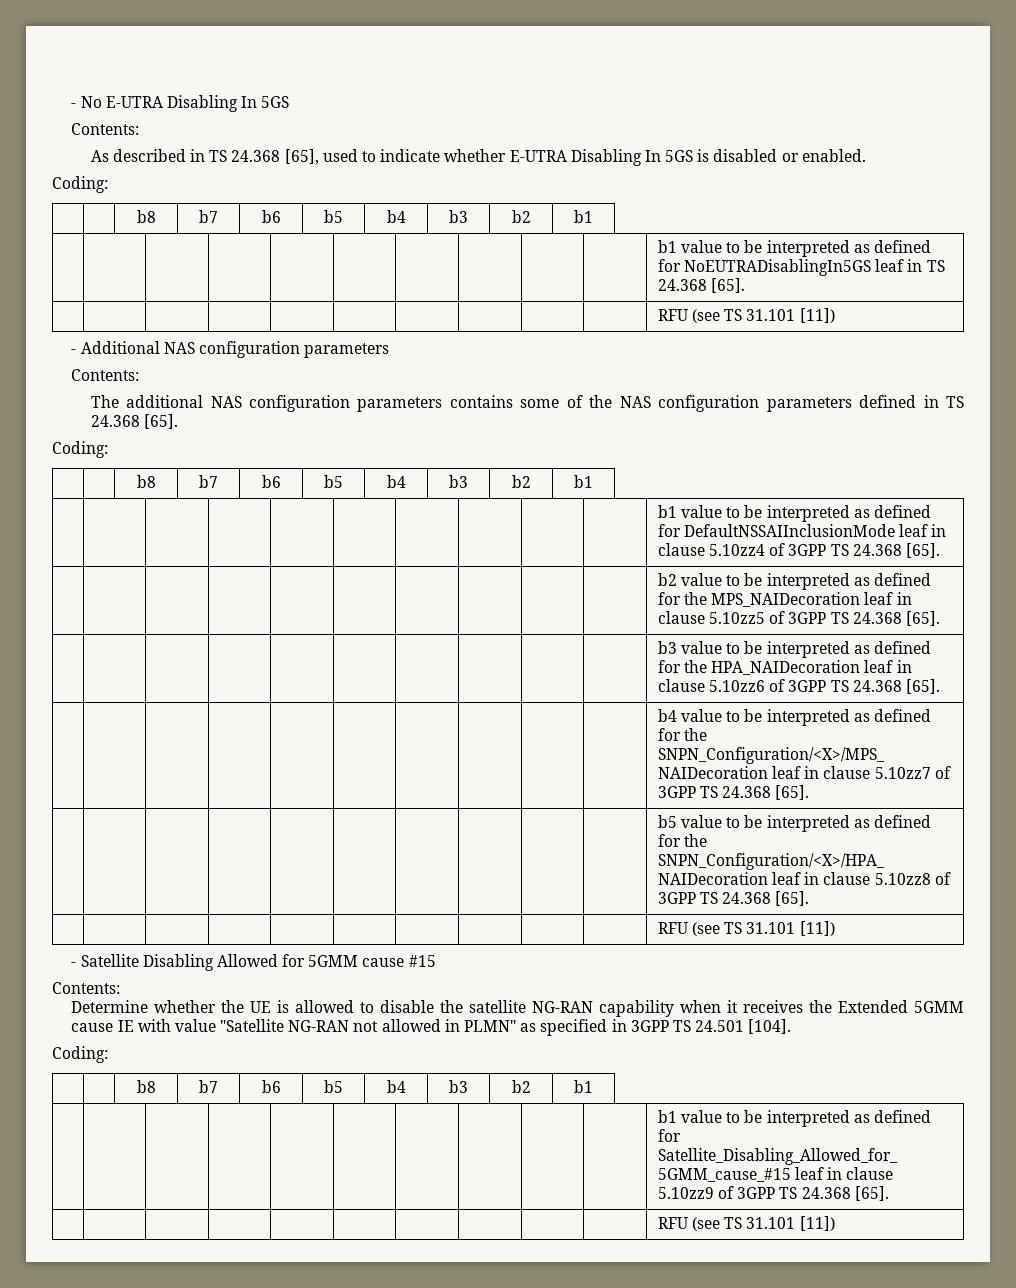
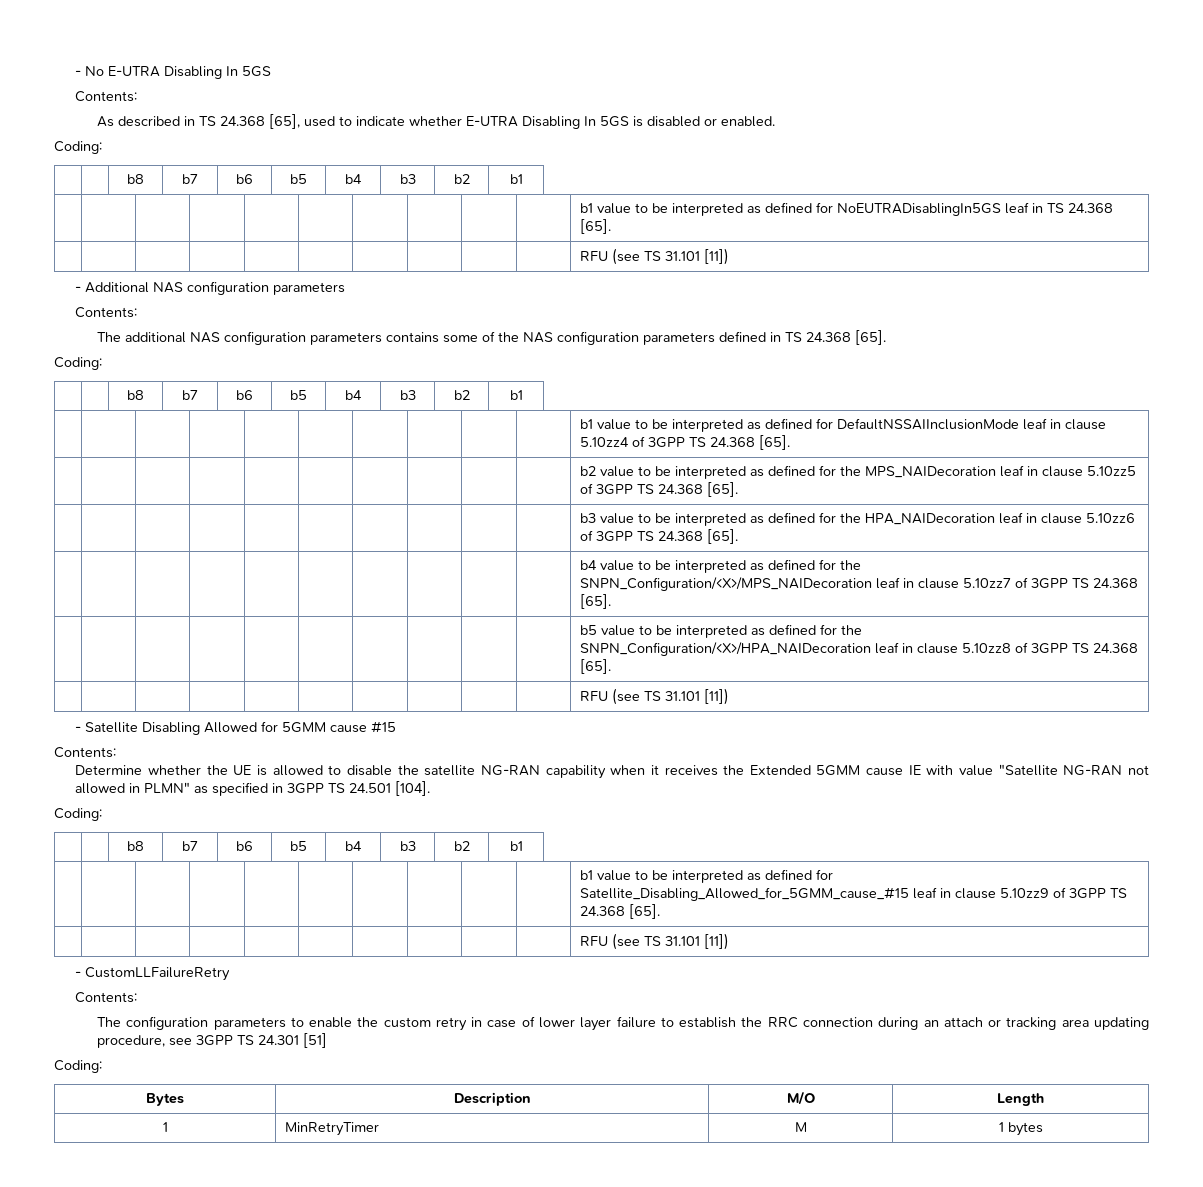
+ - CustomLLFailureRetry
+ Contents:
+ The configuration parameters to enable the custom retry in case of lower layer failure to establish the RRC connection during an attach or tracking area updating procedure, see 3GPP TS 24.301 [51]
+ Coding:
+ Bytes | Description | M/O | Length
+ 1 | MinRetryTimer | M | 1 bytes

